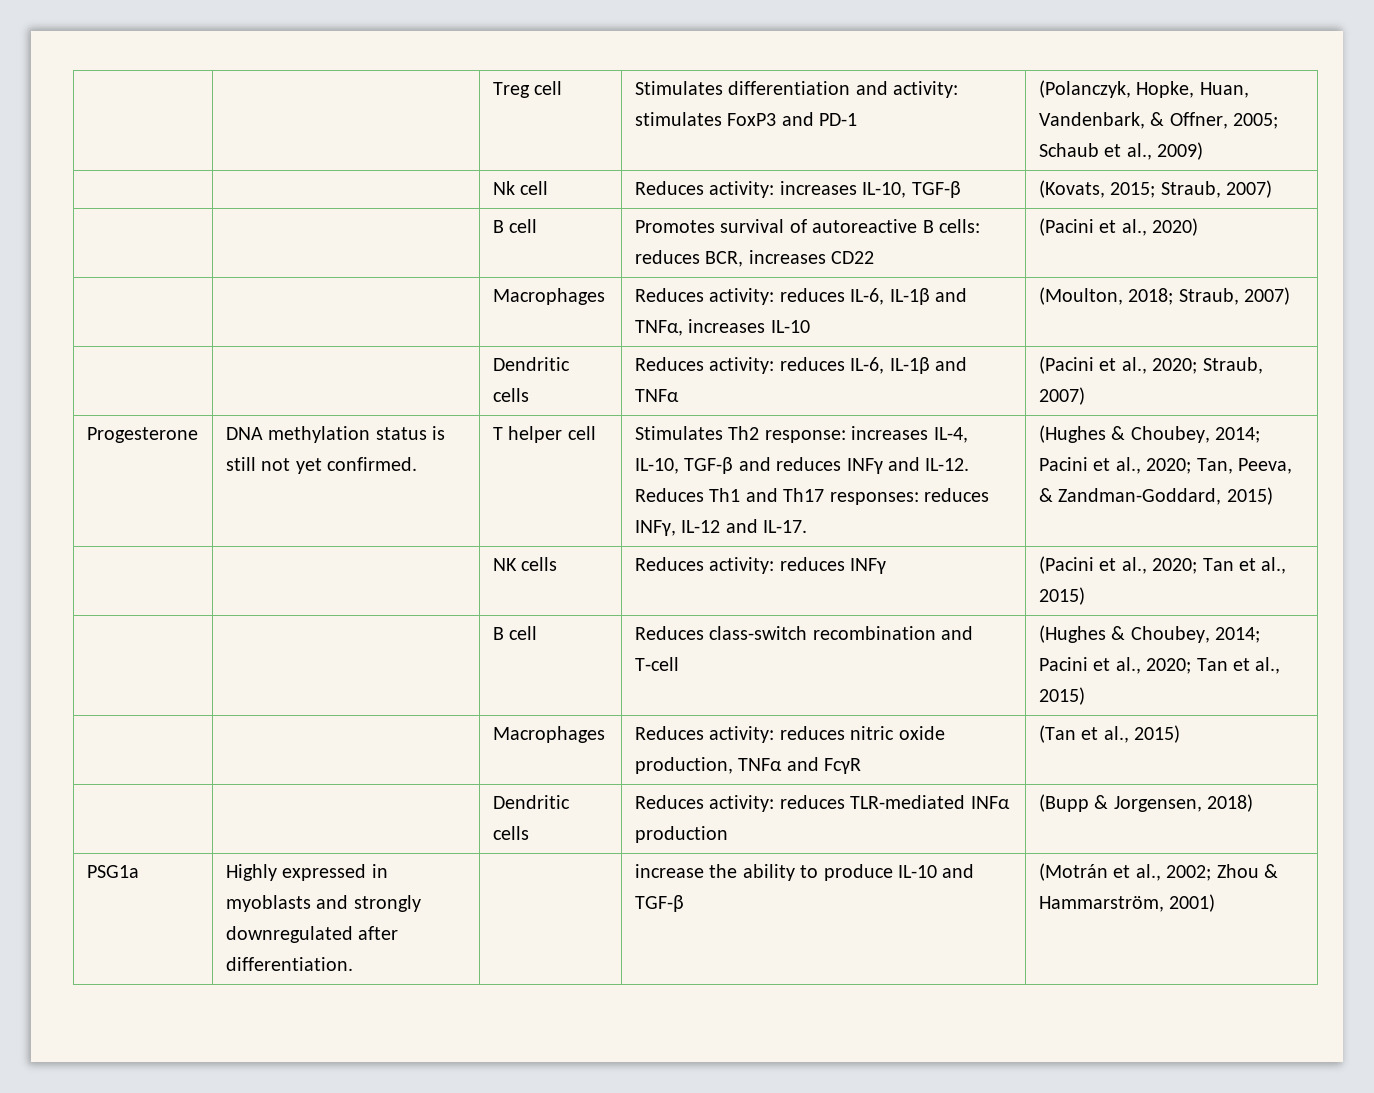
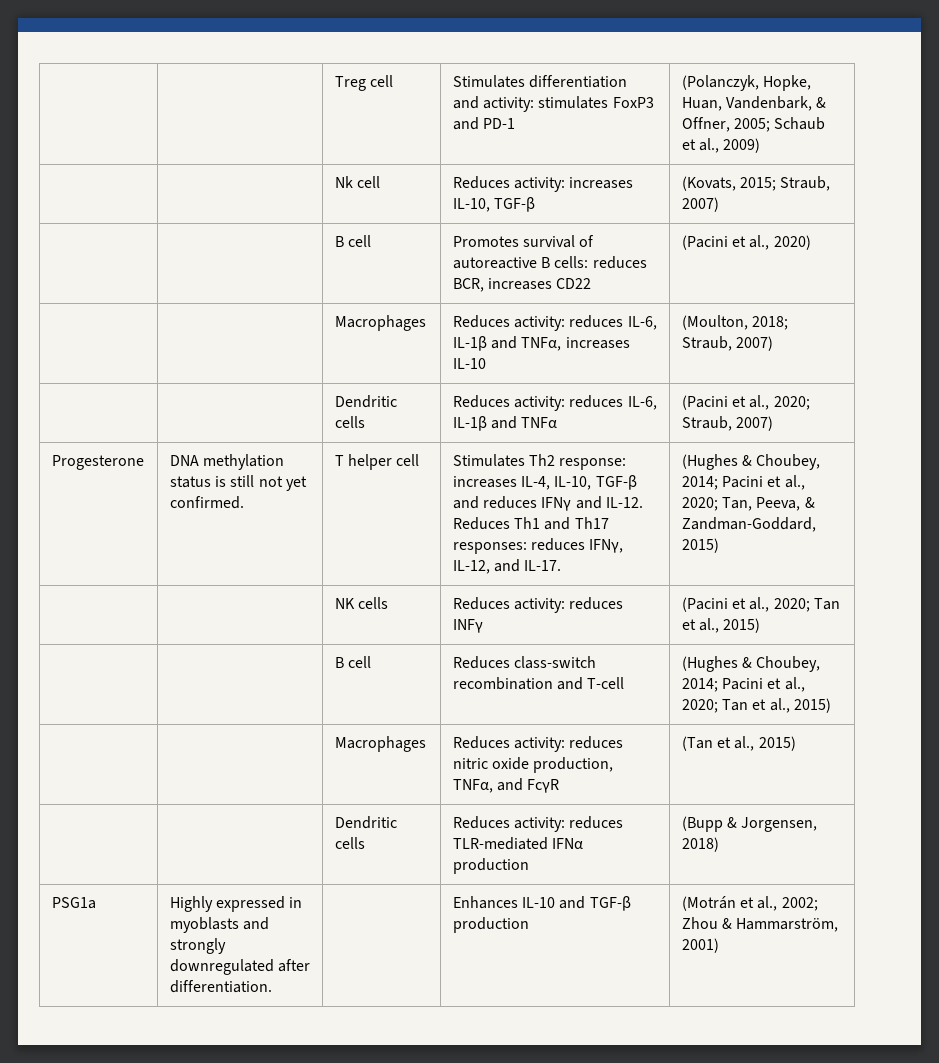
- Stimulates Th2 response: increases IL-4, IL-10, TGF-β and reduces INFγ and IL-12.
+ Stimulates Th2 response: increases IL-4, IL-10, TGF-β and reduces IFNγ and IL-12.
- Reduces Th1 and Th17 responses: reduces INFγ, IL-12 and IL-17.
+ Reduces Th1 and Th17 responses: reduces IFNγ, IL-12, and IL-17.
- | | Macrophages | Reduces activity: reduces nitric oxide production, TNFα and FcγR | (Tan et al., 2015)
+ | | Macrophages | Reduces activity: reduces nitric oxide production, TNFα, and FcγR | (Tan et al., 2015)
- | | Dendritic cells | Reduces activity: reduces TLR-mediated INFα production | (Bupp & Jorgensen, 2018)
+ | | Dendritic cells | Reduces activity: reduces TLR-mediated IFNα production | (Bupp & Jorgensen, 2018)
- PSG1a | Highly expressed in myoblasts and strongly downregulated after differentiation. | | increase the ability to produce IL-10 and TGF-β | (Motrán et al., 2002; Zhou & Hammarström, 2001)
+ PSG1a | Highly expressed in myoblasts and strongly downregulated after differentiation. | | Enhances IL-10 and TGF-β production | (Motrán et al., 2002; Zhou & Hammarström, 2001)

